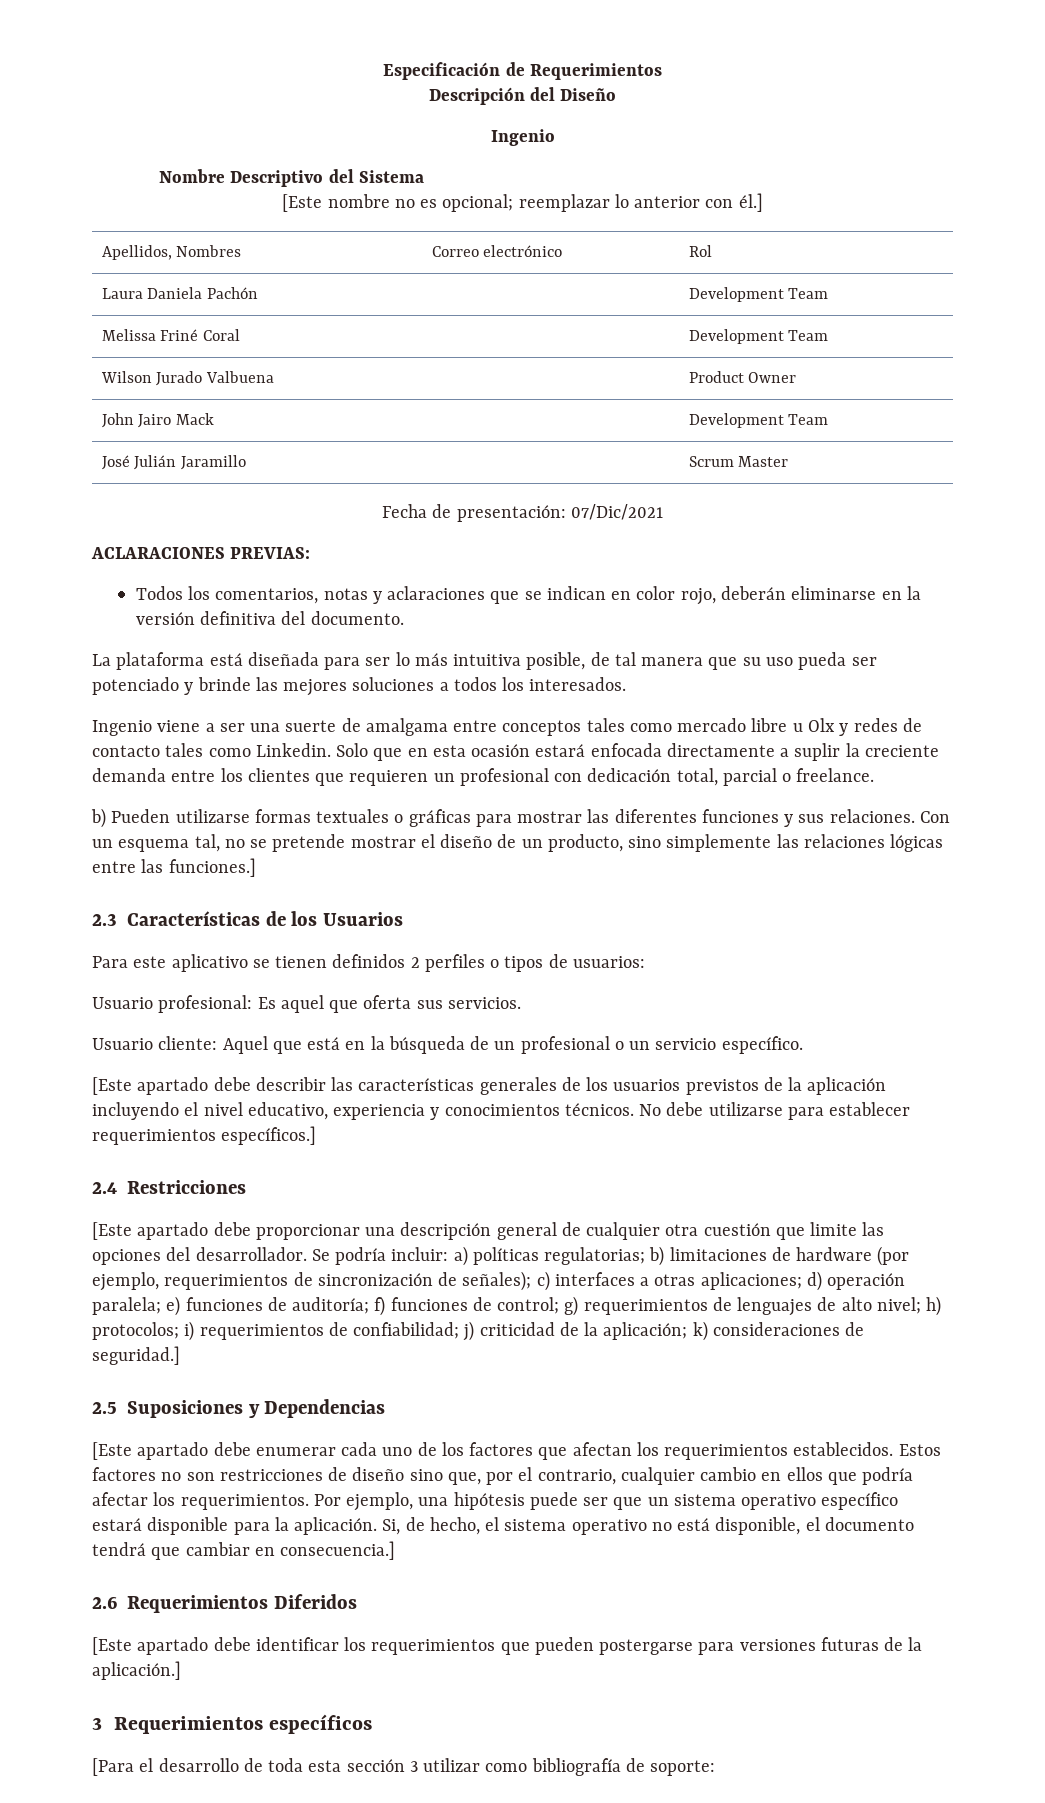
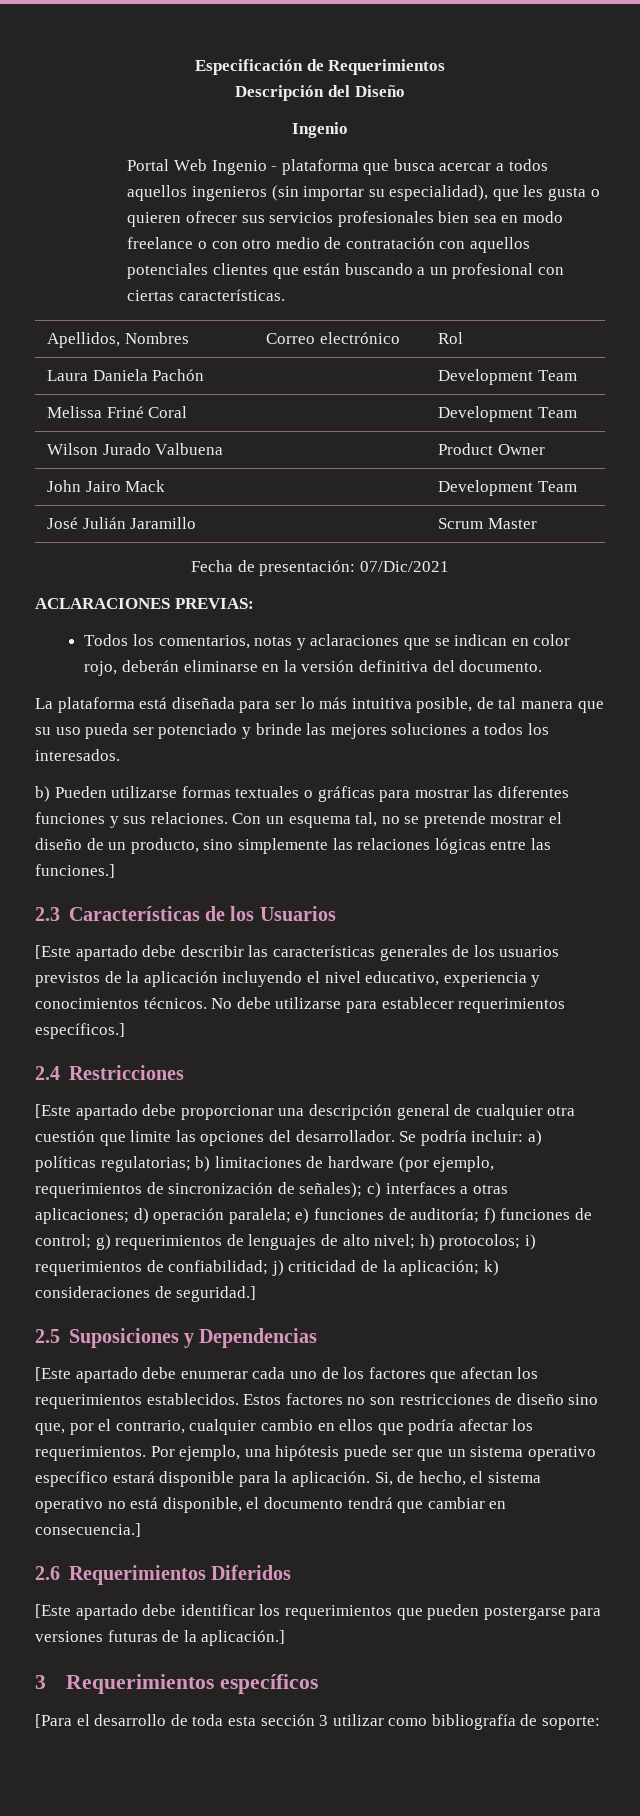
- Nombre Descriptivo del Sistema
- [Este nombre no es opcional; reemplazar lo anterior con él.]
+ Portal Web Ingenio - plataforma que busca acercar a todos aquellos ingenieros (sin importar su especialidad), que les gusta o quieren ofrecer sus servicios profesionales bien sea en modo freelance o con otro medio de contratación con aquellos potenciales clientes que están buscando a un profesional con ciertas características.
- Ingenio viene a ser una suerte de amalgama entre conceptos tales como mercado libre u Olx y redes de contacto tales como Linkedin. Solo que en esta ocasión estará enfocada directamente a suplir la creciente demanda entre los clientes que requieren un profesional con dedicación total, parcial o freelance.
- Para este aplicativo se tienen definidos 2 perfiles o tipos de usuarios:
- Usuario profesional: Es aquel que oferta sus servicios.
- Usuario cliente: Aquel que está en la búsqueda de un profesional o un servicio específico.

